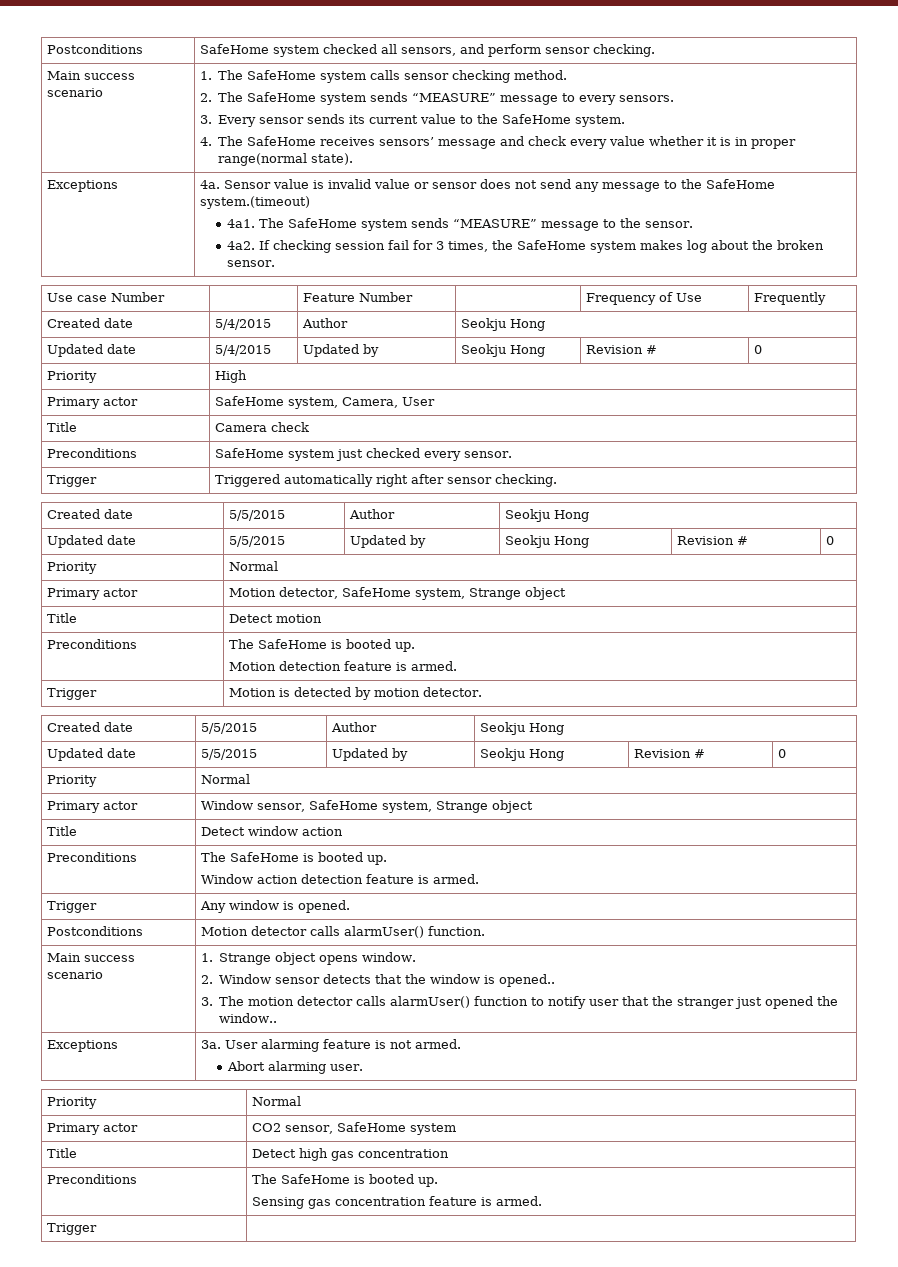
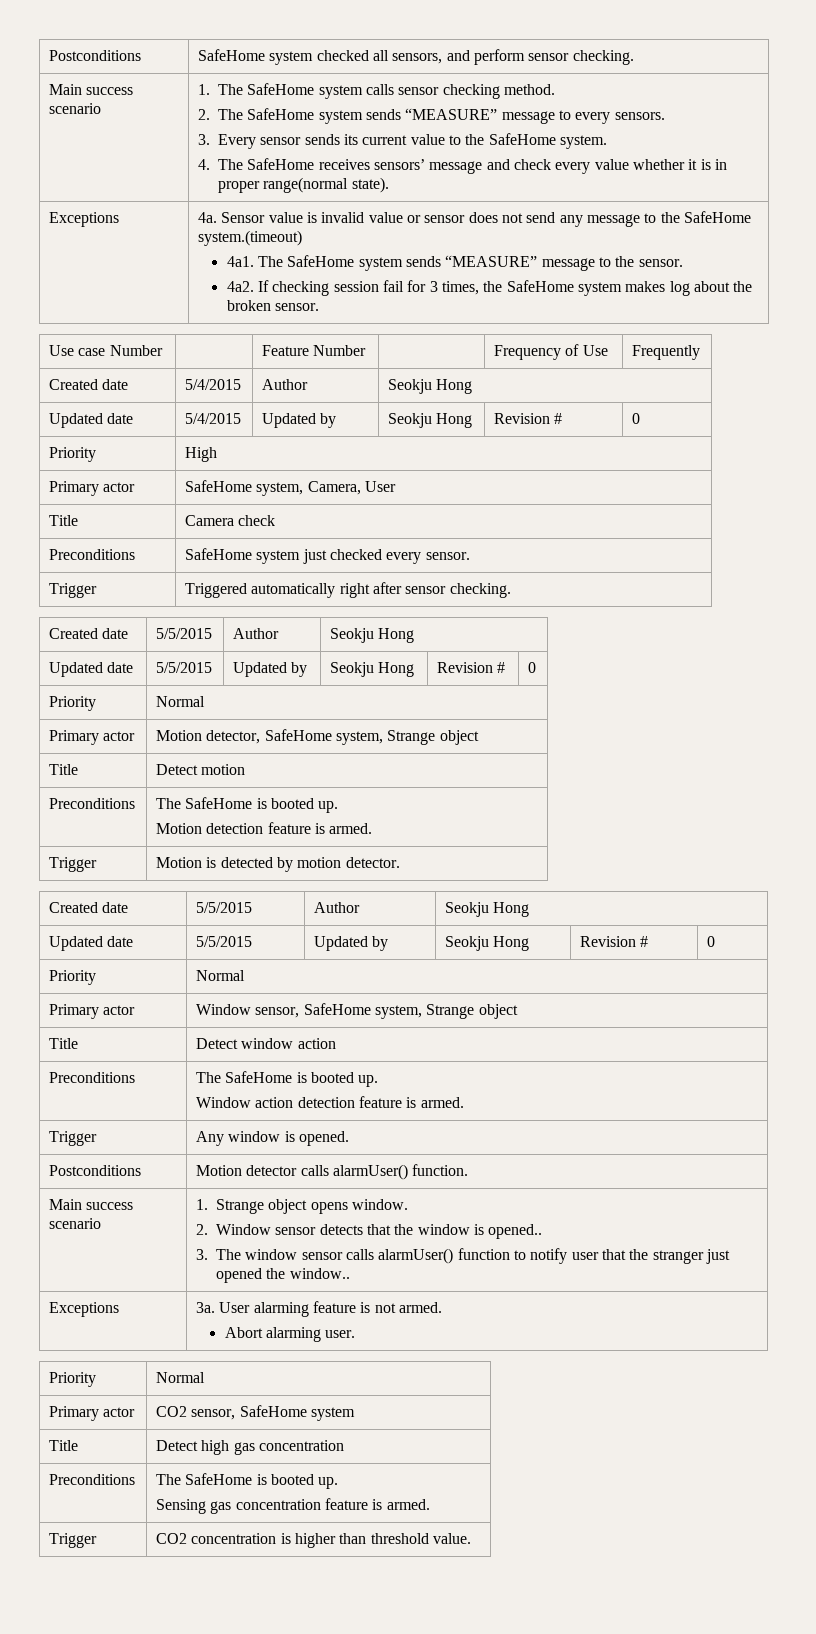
  Main success scenario | 1. Strange object opens window.
  2. Window sensor detects that the window is opened..
- 3. The motion detector calls alarmUser() function to notify user that the stranger just opened the window..
+ 3. The window sensor calls alarmUser() function to notify user that the stranger just opened the window..
  Title | Detect high gas concentration
  Preconditions | The SafeHome is booted up.
  Sensing gas concentration feature is armed.
- Trigger |
+ Trigger | CO2 concentration is higher than threshold value.

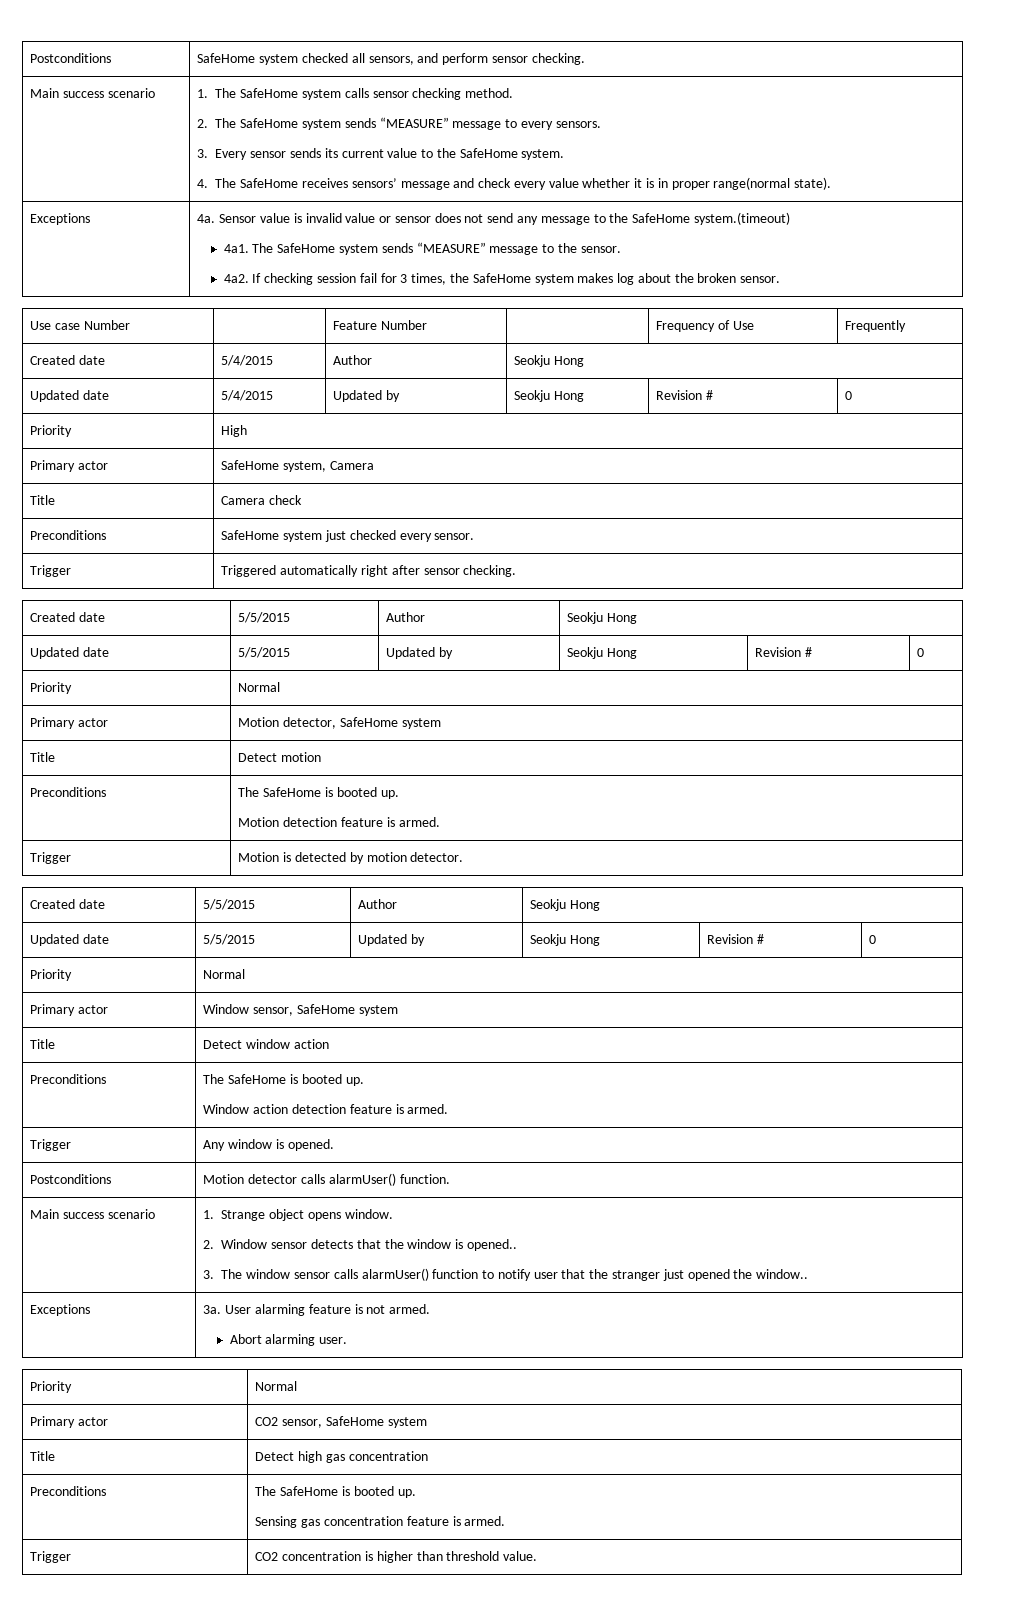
- Primary actor | SafeHome system, Camera, User
+ Primary actor | SafeHome system, Camera
- Primary actor | Motion detector, SafeHome system, Strange object
+ Primary actor | Motion detector, SafeHome system
- Primary actor | Window sensor, SafeHome system, Strange object
+ Primary actor | Window sensor, SafeHome system

